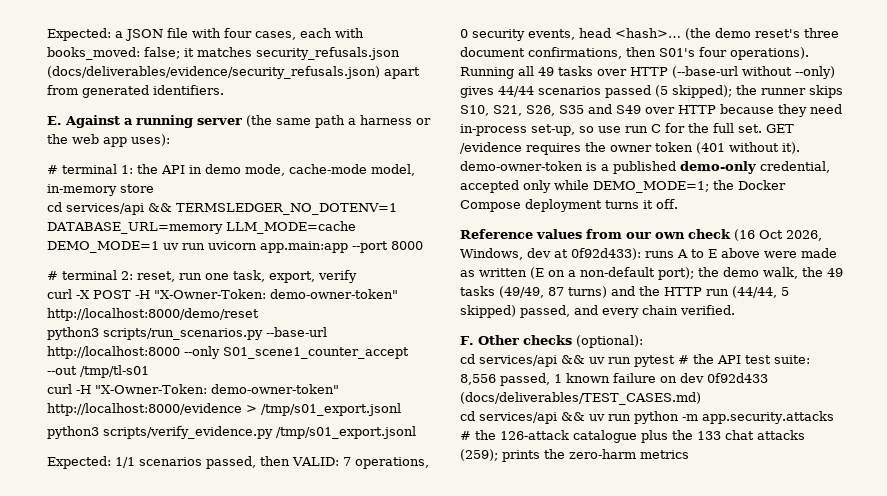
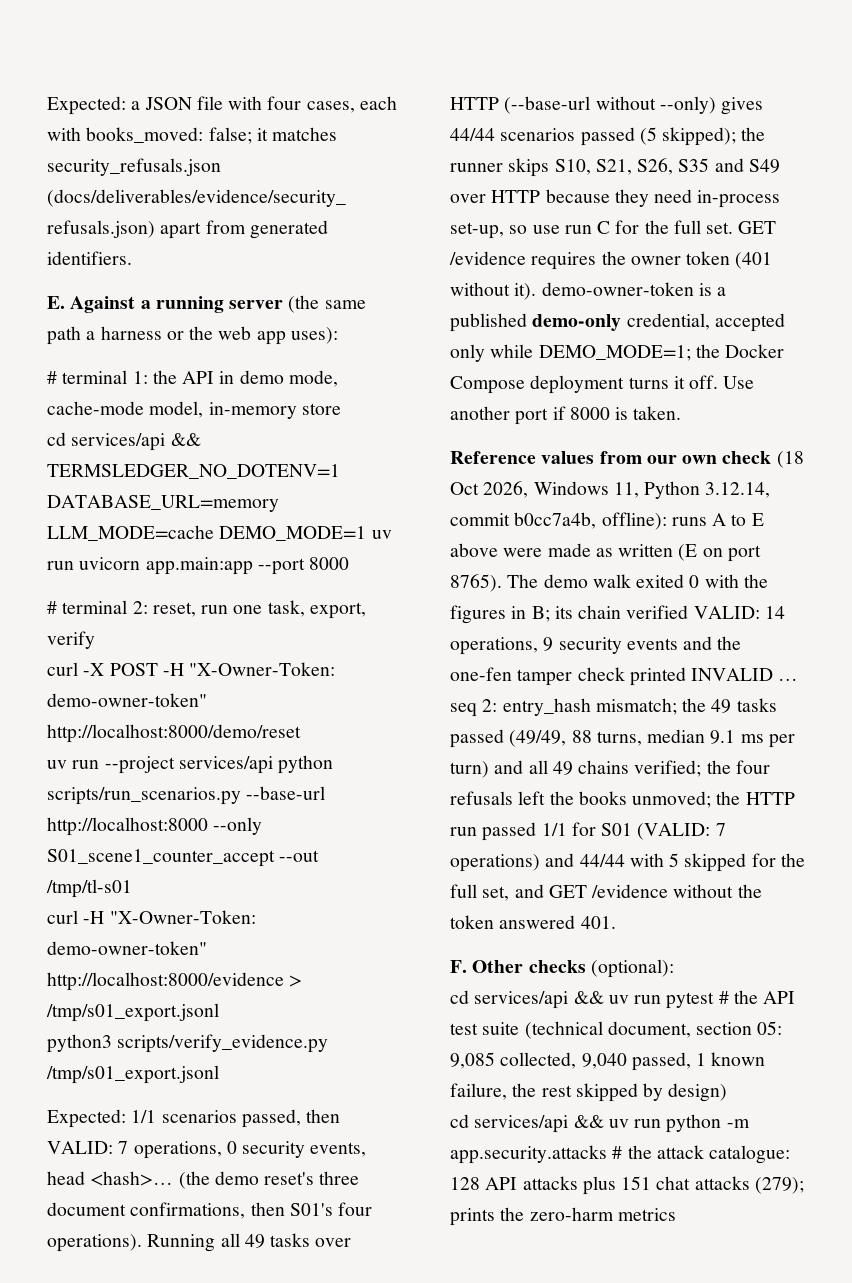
- python3 scripts/run_scenarios.py --base-url http://localhost:8000 --only S01_scene1_counter_accept --out /tmp/tl-s01
+ uv run --project services/api python scripts/run_scenarios.py --base-url http://localhost:8000 --only S01_scene1_counter_accept --out /tmp/tl-s01
+ Use another port if 8000 is taken.
- Reference values from our own check (16 Oct 2026, Windows, dev at 0f92d433): runs A to E above were made as written (E on a non-default port); the demo walk, the 49 tasks (49/49, 87 turns) and the HTTP run (44/44, 5 skipped) passed, and every chain verified.
+ Reference values from our own check (18 Oct 2026, Windows 11, Python 3.12.14, commit b0cc7a4b, offline): runs A to E above were made as written (E on port 8765). The demo walk exited 0 with the figures in B; its chain verified VALID: 14 operations, 9 security events and the one-fen tamper check printed INVALID … seq 2: entry_hash mismatch; the 49 tasks passed (49/49, 88 turns, median 9.1 ms per turn) and all 49 chains verified; the four refusals left the books unmoved; the HTTP run passed 1/1 for S01 (VALID: 7 operations) and 44/44 with 5 skipped for the full set, and GET /evidence without the token answered 401.
- cd services/api && uv run pytest # the API test suite: 8,556 passed, 1 known failure on dev 0f92d433 (docs/deliverables/TEST_CASES.md)
+ cd services/api && uv run pytest # the API test suite (technical document, section 05: 9,085 collected, 9,040 passed, 1 known failure, the rest skipped by design)
- cd services/api && uv run python -m app.security.attacks # the 126-attack catalogue plus the 133 chat attacks (259); prints the zero-harm metrics
+ cd services/api && uv run python -m app.security.attacks # the attack catalogue: 128 API attacks plus 151 chat attacks (279); prints the zero-harm metrics

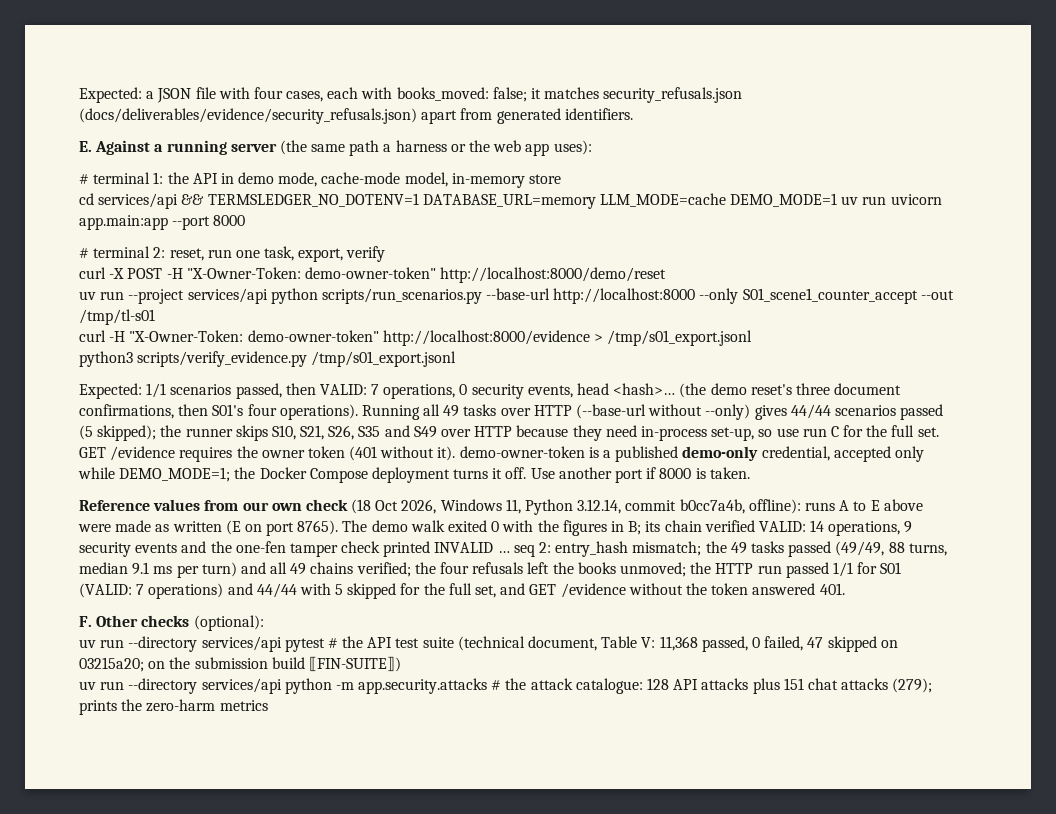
- cd services/api && uv run pytest # the API test suite (technical document, section 05: 9,085 collected, 9,040 passed, 1 known failure, the rest skipped by design)
- cd services/api && uv run python -m app.security.attacks # the attack catalogue: 128 API attacks plus 151 chat attacks (279); prints the zero-harm metrics
+ uv run --directory services/api pytest # the API test suite (technical document, Table V: 11,368 passed, 0 failed, 47 skipped on 03215a20; on the submission build ⟦FIN-SUITE⟧)
+ uv run --directory services/api python -m app.security.attacks # the attack catalogue: 128 API attacks plus 151 chat attacks (279); prints the zero-harm metrics

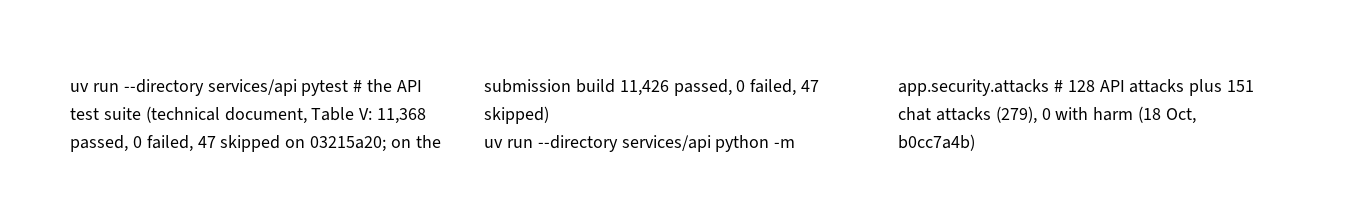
- Expected: a JSON file with four cases, each with books_moved: false; it matches security_refusals.json (docs/deliverables/evidence/security_refusals.json) apart from generated identifiers.
- E. Against a running server (the same path a harness or the web app uses):
- # terminal 1: the API in demo mode, cache-mode model, in-memory store
- cd services/api && TERMSLEDGER_NO_DOTENV=1 DATABASE_URL=memory LLM_MODE=cache DEMO_MODE=1 uv run uvicorn app.main:app --port 8000
- # terminal 2: reset, run one task, export, verify
- curl -X POST -H "X-Owner-Token: demo-owner-token" http://localhost:8000/demo/reset
- uv run --project services/api python scripts/run_scenarios.py --base-url http://localhost:8000 --only S01_scene1_counter_accept --out /tmp/tl-s01
- curl -H "X-Owner-Token: demo-owner-token" http://localhost:8000/evidence > /tmp/s01_export.jsonl
- python3 scripts/verify_evidence.py /tmp/s01_export.jsonl
- Expected: 1/1 scenarios passed, then VALID: 7 operations, 0 security events, head <hash>… (the demo reset's three document confirmations, then S01's four operations). Running all 49 tasks over HTTP (--base-url without --only) gives 44/44 scenarios passed (5 skipped); the runner skips S10, S21, S26, S35 and S49 over HTTP because they need in-process set-up, so use run C for the full set. GET /evidence requires the owner token (401 without it). demo-owner-token is a published demo-only credential, accepted only while DEMO_MODE=1; the Docker Compose deployment turns it off. Use another port if 8000 is taken.
- Reference values from our own check (18 Oct 2026, Windows 11, Python 3.12.14, commit b0cc7a4b, offline): runs A to E above were made as written (E on port 8765). The demo walk exited 0 with the figures in B; its chain verified VALID: 14 operations, 9 security events and the one-fen tamper check printed INVALID … seq 2: entry_hash mismatch; the 49 tasks passed (49/49, 88 turns, median 9.1 ms per turn) and all 49 chains verified; the four refusals left the books unmoved; the HTTP run passed 1/1 for S01 (VALID: 7 operations) and 44/44 with 5 skipped for the full set, and GET /evidence without the token answered 401.
- F. Other checks (optional):
- uv run --directory services/api pytest # the API test suite (technical document, Table V: 11,368 passed, 0 failed, 47 skipped on 03215a20; on the submission build ⟦FIN-SUITE⟧)
+ uv run --directory services/api pytest # the API test suite (technical document, Table V: 11,368 passed, 0 failed, 47 skipped on 03215a20; on the submission build 11,426 passed, 0 failed, 47 skipped)
- uv run --directory services/api python -m app.security.attacks # the attack catalogue: 128 API attacks plus 151 chat attacks (279); prints the zero-harm metrics
+ uv run --directory services/api python -m app.security.attacks # 128 API attacks plus 151 chat attacks (279), 0 with harm (18 Oct, b0cc7a4b)

